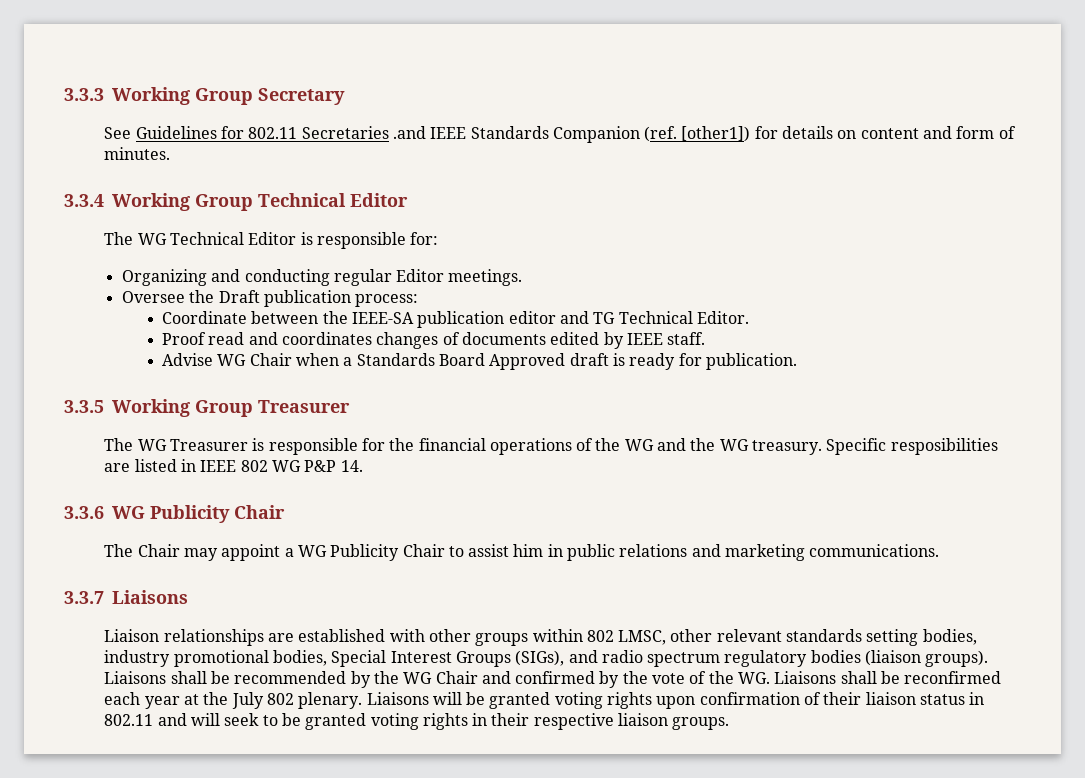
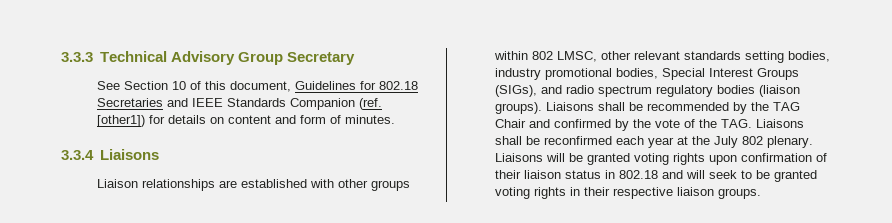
- 3.3.3 Working Group Secretary
+ 3.3.3 Technical Advisory Group Secretary
- See Guidelines for 802.11 Secretaries .and IEEE Standards Companion (ref. [other1]) for details on content and form of minutes.
+ See Section 10 of this document, Guidelines for 802.18 Secretaries and IEEE Standards Companion (ref. [other1]) for details on content and form of minutes.
- 3.3.4 Working Group Technical Editor
- The WG Technical Editor is responsible for:
- Organizing and conducting regular Editor meetings.
- Oversee the Draft publication process:
- Coordinate between the IEEE-SA publication editor and TG Technical Editor.
- Proof read and coordinates changes of documents edited by IEEE staff.
- Advise WG Chair when a Standards Board Approved draft is ready for publication.
- 3.3.5 Working Group Treasurer
- The WG Treasurer is responsible for the financial operations of the WG and the WG treasury. Specific resposibilities are listed in IEEE 802 WG P&P 14.
- 3.3.6 WG Publicity Chair
- The Chair may appoint a WG Publicity Chair to assist him in public relations and marketing communications.
- 3.3.7 Liaisons
+ 3.3.4 Liaisons
- Liaisons shall be recommended by the WG Chair and confirmed by the vote of the WG. Liaisons shall be reconfirmed each year at the July 802 plenary.
+ Liaisons shall be recommended by the TAG Chair and confirmed by the vote of the TAG. Liaisons shall be reconfirmed each year at the July 802 plenary.
- Liaisons will be granted voting rights upon confirmation of their liaison status in 802.11 and will seek to be granted voting rights in their respective liaison groups.
+ Liaisons will be granted voting rights upon confirmation of their liaison status in 802.18 and will seek to be granted voting rights in their respective liaison groups.

